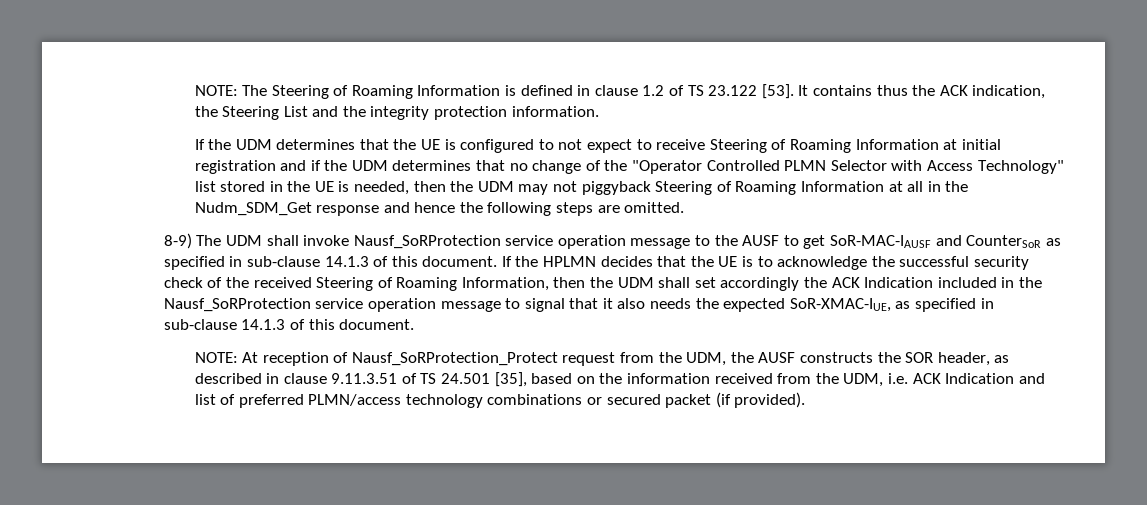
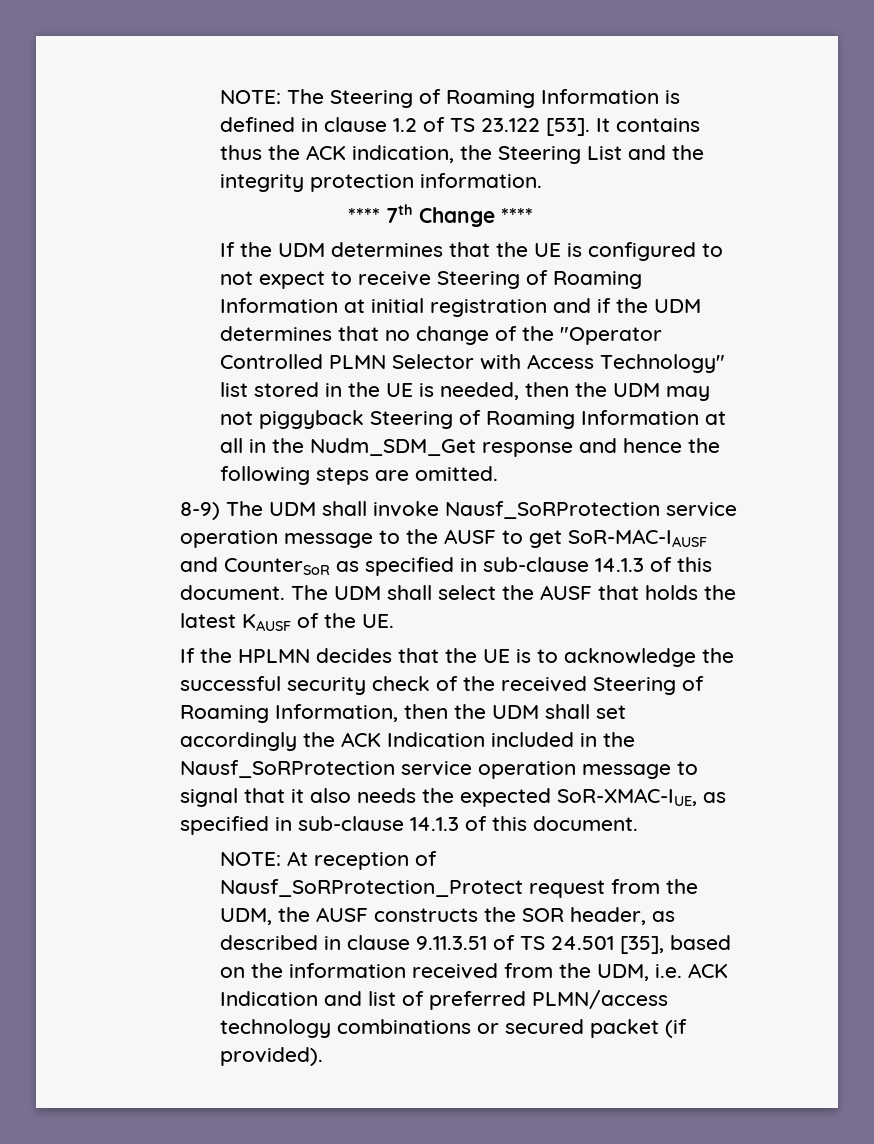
+ **** 7th Change ****
- 8-9) The UDM shall invoke Nausf_SoRProtection service operation message to the AUSF to get SoR-MAC-IAUSF and CounterSoR as specified in sub-clause 14.1.3 of this document. If the HPLMN decides that the UE is to acknowledge the successful security check of the received Steering of Roaming Information, then the UDM shall set accordingly the ACK Indication included in the Nausf_SoRProtection service operation message to signal that it also needs the expected SoR-XMAC-IUE, as specified in sub-clause 14.1.3 of this document.
+ 8-9) The UDM shall invoke Nausf_SoRProtection service operation message to the AUSF to get SoR-MAC-IAUSF and CounterSoR as specified in sub-clause 14.1.3 of this document. The UDM shall select the AUSF that holds the latest KAUSF of the UE.
+ If the HPLMN decides that the UE is to acknowledge the successful security check of the received Steering of Roaming Information, then the UDM shall set accordingly the ACK Indication included in the Nausf_SoRProtection service operation message to signal that it also needs the expected SoR-XMAC-IUE, as specified in sub-clause 14.1.3 of this document.

